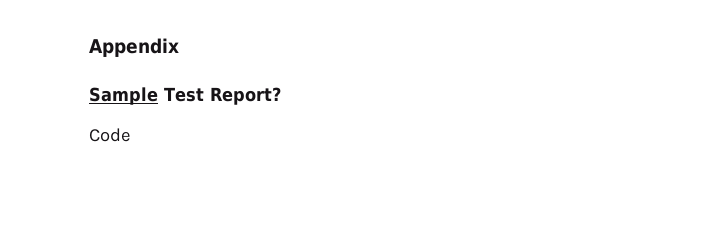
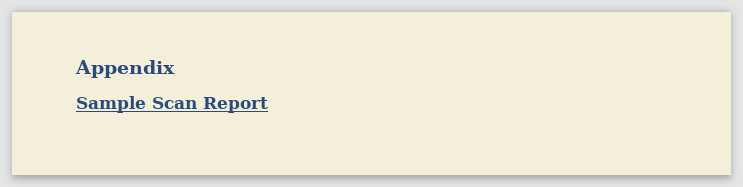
- Sample Test Report?
- Code
+ Sample Scan Report

